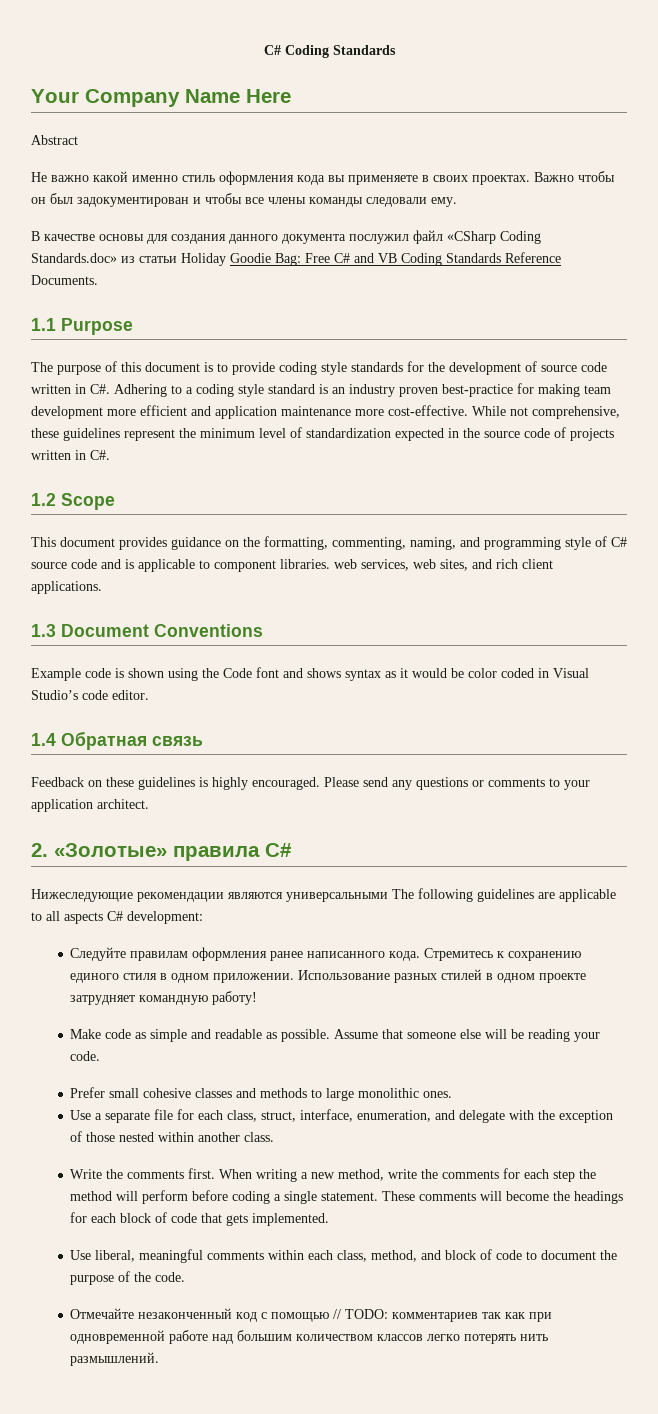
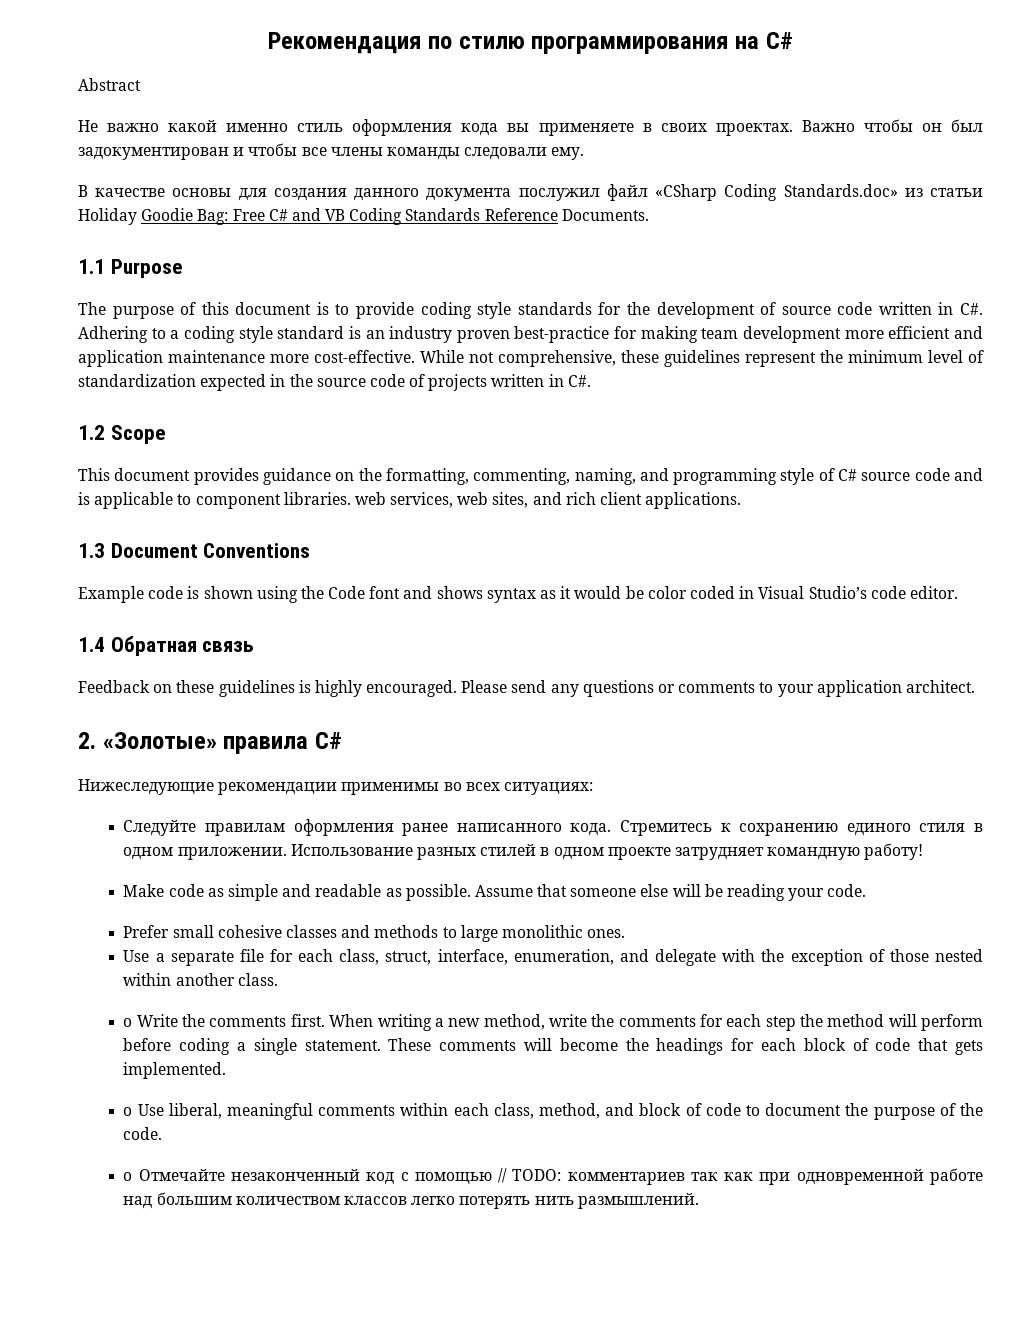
- C# Coding Standards
- Your Company Name Here
+ Рекомендация по стилю программирования на C#
- Нижеследующие рекомендации являются универсальными The following guidelines are applicable to all aspects C# development:
+ Нижеследующие рекомендации применимы во всех ситуациях:
- Write the comments first.
+ o Write the comments first.
- Use liberal, meaningful comments within each class, method, and block of code to document the purpose of the code.
+ o Use liberal, meaningful comments within each class, method, and block of code to document the purpose of the code.
- Отмечайте незаконченный код с помощью // TODO: комментариев так как при одновременной работе над большим количеством классов легко потерять нить размышлений.
+ o Отмечайте незаконченный код с помощью // TODO: комментариев так как при одновременной работе над большим количеством классов легко потерять нить размышлений.

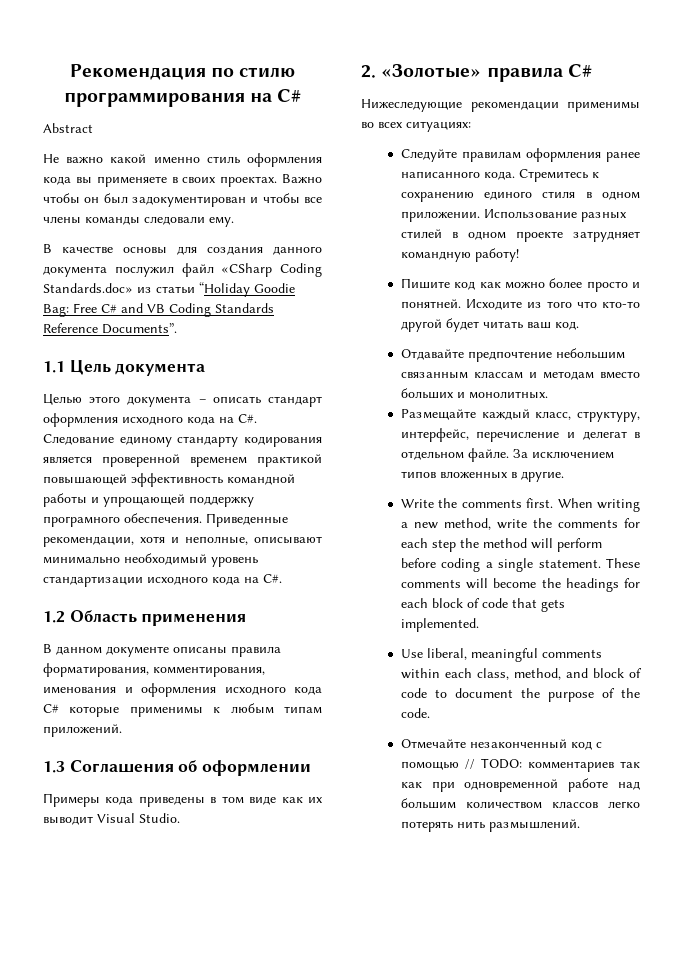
- В качестве основы для создания данного документа послужил файл «CSharp Coding Standards.doc» из статьи Holiday Goodie Bag: Free C# and VB Coding Standards Reference Documents.
+ В качестве основы для создания данного документа послужил файл «CSharp Coding Standards.doc» из статьи “Holiday Goodie Bag: Free C# and VB Coding Standards Reference Documents”.
- 1.1 Purpose
- The purpose of this document is to provide coding style standards for the development of source code written in C#. Adhering to a coding style standard is an industry proven best-practice for making team development more efficient and application maintenance more cost-effective. While not comprehensive, these guidelines represent the minimum level of standardization expected in the source code of projects written in C#.
- 1.2 Scope
- This document provides guidance on the formatting, commenting, naming, and programming style of C# source code and is applicable to component libraries. web services, web sites, and rich client applications.
- 1.3 Document Conventions
- Example code is shown using the Code font and shows syntax as it would be color coded in Visual Studio’s code editor.
- 1.4 Обратная связь
- Feedback on these guidelines is highly encouraged. Please send any questions or comments to your application architect.
+ 1.1 Цель документа
+ Целью этого документа – описать стандарт оформления исходного кода на C#. Следование единому стандарту кодирования является проверенной временем практикой повышающей эффективность командной работы и упрощающей поддержку програмного обеспечения. Приведенные рекомендации, хотя и неполные, описывают минимально необходимый уровень стандартизации исходного кода на C#.
+ 1.2 Область применения
+ В данном документе описаны правила форматирования, комментирования, именования и оформления исходного кода C# которые применимы к любым типам приложений.
+ 1.3 Соглашения об оформлении
+ Примеры кода приведены в том виде как их выводит Visual Studio.
- Make code as simple and readable as possible. Assume that someone else will be reading your code.
- Prefer small cohesive classes and methods to large monolithic ones.
- Use a separate file for each class, struct, interface, enumeration, and delegate with the exception of those nested within another class.
- o Write the comments first.
+ Пишите код как можно более просто и понятней. Исходите из того что кто-то другой будет читать ваш код.
+ Отдавайте предпочтение небольшим связанным классам и методам вместо больших и монолитных.
+ Размещайте каждый класс, структуру, интерфейс, перечисление и делегат в отдельном файле. За исключением типов вложенных в другие.
+ Write the comments first.
- o Use liberal, meaningful comments within each class, method, and block of code to document the purpose of the code.
+ Use liberal, meaningful comments within each class, method, and block of code to document the purpose of the code.
- o Отмечайте незаконченный код с помощью // TODO: комментариев так как при одновременной работе над большим количеством классов легко потерять нить размышлений.
+ Отмечайте незаконченный код с помощью // TODO: комментариев так как при одновременной работе над большим количеством классов легко потерять нить размышлений.

